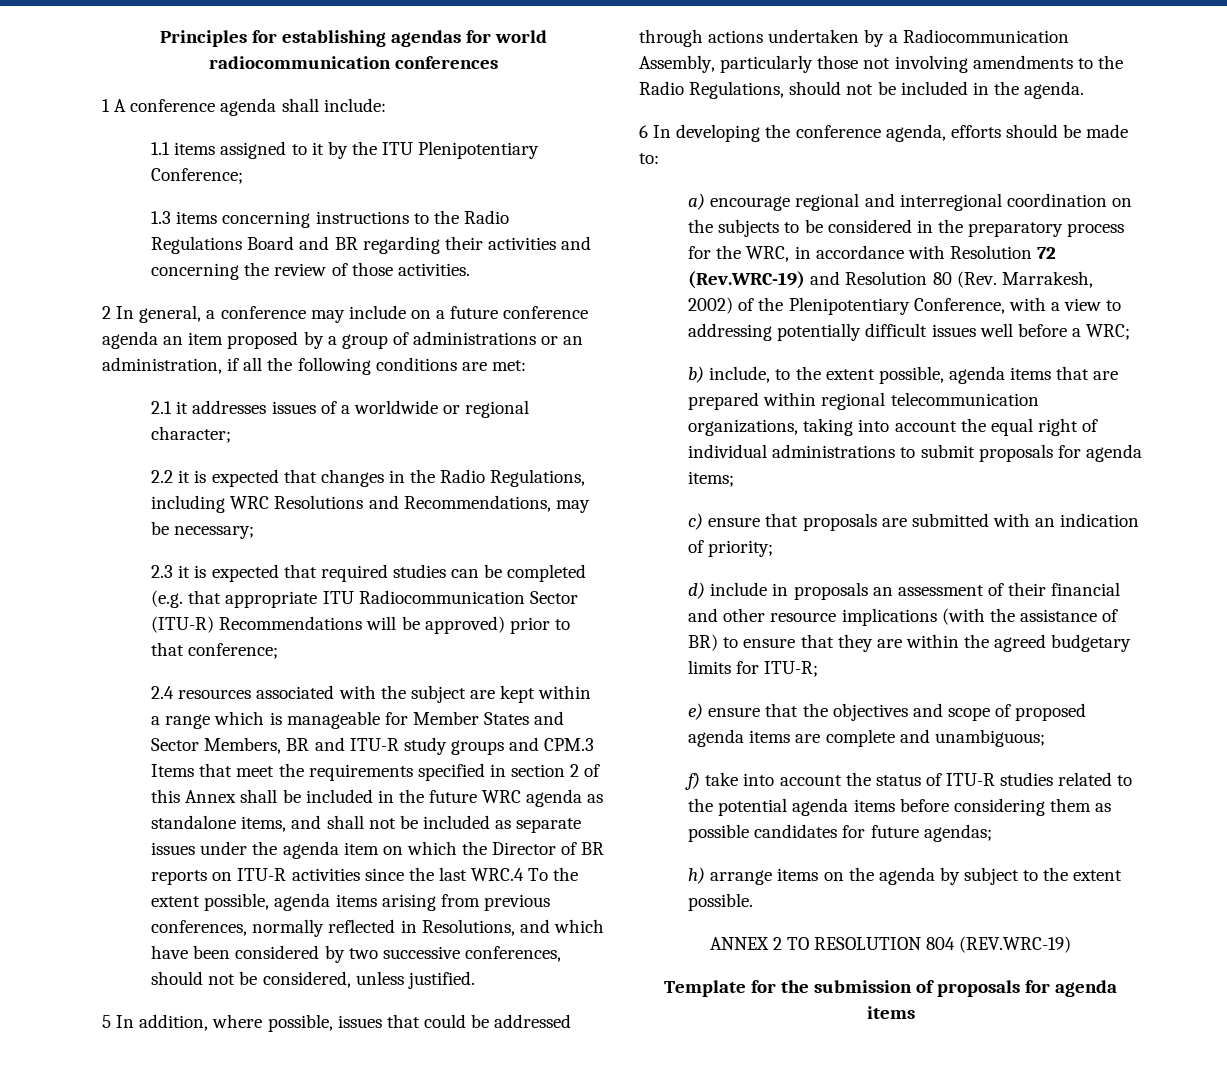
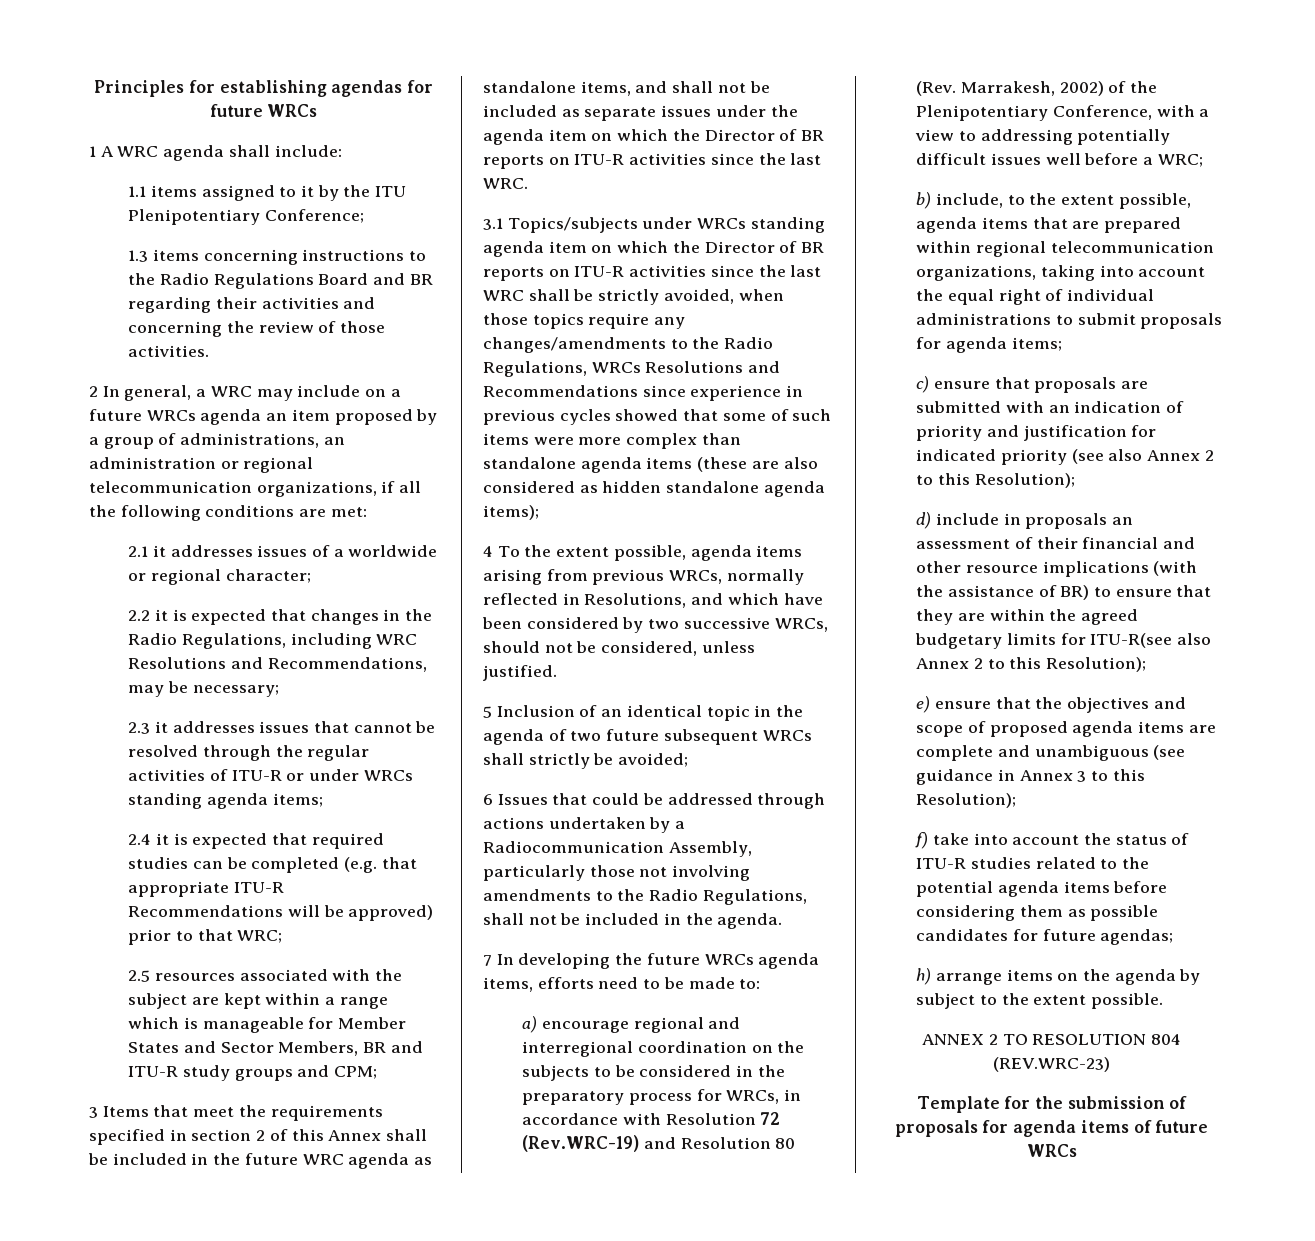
- Principles for establishing agendas for world radiocommunication conferences
+ Principles for establishing agendas for future WRCs
- 1 A conference agenda shall include:
+ 1 A WRC agenda shall include:
- 2 In general, a conference may include on a future conference agenda an item proposed by a group of administrations or an administration, if all the following conditions are met:
+ 2 In general, a WRC may include on a future WRCs agenda an item proposed by a group of administrations, an administration or regional telecommunication organizations, if all the following conditions are met:
- 2.3 it is expected that required studies can be completed (e.g. that appropriate ITU Radiocommunication Sector (ITU-R) Recommendations will be approved) prior to that conference;
- 2.4 resources associated with the subject are kept within a range which is manageable for Member States and Sector Members, BR and ITU-R study groups and CPM.3 Items that meet the requirements specified in section 2 of this Annex shall be included in the future WRC agenda as standalone items, and shall not be included as separate issues under the agenda item on which the Director of BR reports on ITU-R activities since the last WRC.4 To the extent possible, agenda items arising from previous conferences, normally reflected in Resolutions, and which have been considered by two successive conferences, should not be considered, unless justified.
+ 2.3 it addresses issues that cannot be resolved through the regular activities of ITU-R or under WRCs standing agenda items;
+ 2.4 it is expected that required studies can be completed (e.g. that appropriate ITU-R Recommendations will be approved) prior to that WRC;
+ 2.5 resources associated with the subject are kept within a range which is manageable for Member States and Sector Members, BR and ITU-R study groups and CPM;
+ 3 Items that meet the requirements specified in section 2 of this Annex shall be included in the future WRC agenda as standalone items, and shall not be included as separate issues under the agenda item on which the Director of BR reports on ITU-R activities since the last WRC.
+ 3.1 Topics/subjects under WRCs standing agenda item on which the Director of BR reports on ITU-R activities since the last WRC shall be strictly avoided, when those topics require any changes/amendments to the Radio Regulations, WRCs Resolutions and Recommendations since experience in previous cycles showed that some of such items were more complex than standalone agenda items (these are also considered as hidden standalone agenda items);
+ 4 To the extent possible, agenda items arising from previous WRCs, normally reflected in Resolutions, and which have been considered by two successive WRCs, should not be considered, unless justified.
- 5 In addition, where possible, issues that could be addressed through actions undertaken by a Radiocommunication Assembly, particularly those not involving amendments to the Radio Regulations, should not be included in the agenda.
+ 5 Inclusion of an identical topic in the agenda of two future subsequent WRCs shall strictly be avoided;
+ 6 Issues that could be addressed through actions undertaken by a Radiocommunication Assembly, particularly those not involving amendments to the Radio Regulations, shall not be included in the agenda.
- 6 In developing the conference agenda, efforts should be made to:
+ 7 In developing the future WRCs agenda items, efforts need to be made to:
- a) encourage regional and interregional coordination on the subjects to be considered in the preparatory process for the WRC, in accordance with Resolution 72 (Rev.WRC-19) and Resolution 80 (Rev. Marrakesh, 2002) of the Plenipotentiary Conference, with a view to addressing potentially difficult issues well before a WRC;
+ a) encourage regional and interregional coordination on the subjects to be considered in the preparatory process for WRCs, in accordance with Resolution 72 (Rev.WRC-19) and Resolution 80 (Rev. Marrakesh, 2002) of the Plenipotentiary Conference, with a view to addressing potentially difficult issues well before a WRC;
- c) ensure that proposals are submitted with an indication of priority;
+ c) ensure that proposals are submitted with an indication of priority and justification for indicated priority (see also Annex 2 to this Resolution);
- d) include in proposals an assessment of their financial and other resource implications (with the assistance of BR) to ensure that they are within the agreed budgetary limits for ITU-R;
+ d) include in proposals an assessment of their financial and other resource implications (with the assistance of BR) to ensure that they are within the agreed budgetary limits for ITU-R(see also Annex 2 to this Resolution);
- e) ensure that the objectives and scope of proposed agenda items are complete and unambiguous;
+ e) ensure that the objectives and scope of proposed agenda items are complete and unambiguous (see guidance in Annex 3 to this Resolution);
- ANNEX 2 TO RESOLUTION 804 (REV.WRC-19)
+ ANNEX 2 TO RESOLUTION 804 (REV.WRC-23)
- Template for the submission of proposals for agenda items
+ Template for the submission of proposals for agenda items of future WRCs

